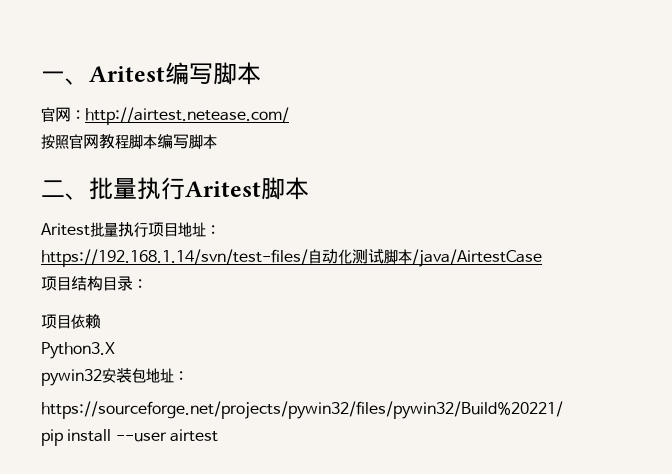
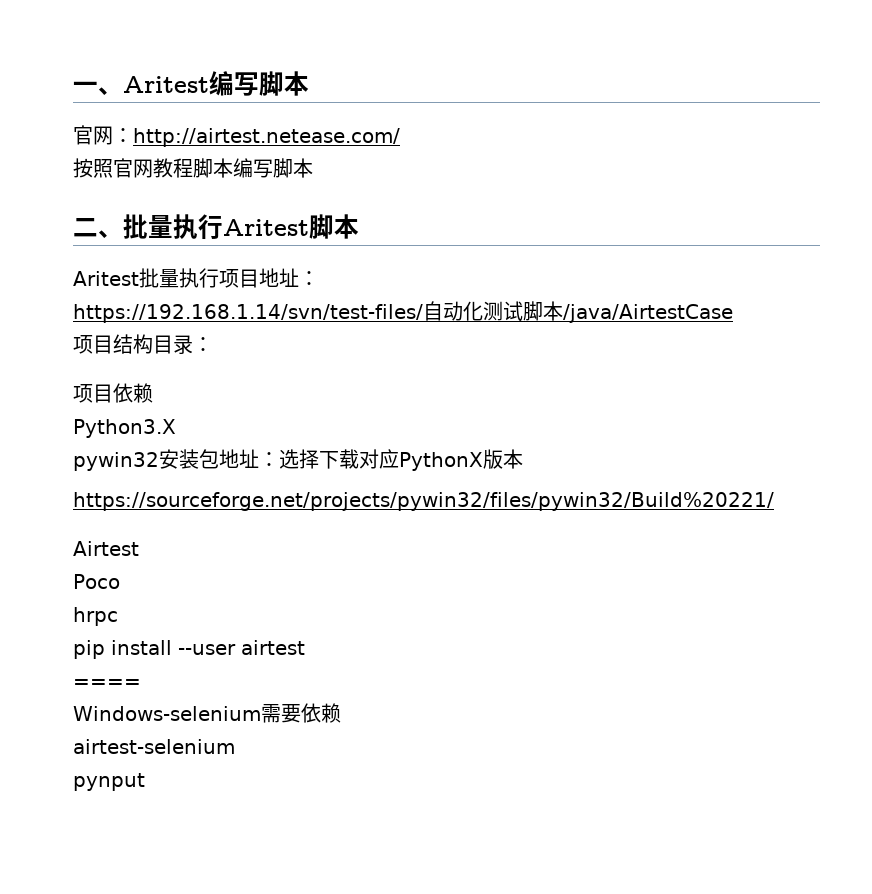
- pywin32安装包地址：
+ pywin32安装包地址：选择下载对应PythonX版本
  https://sourceforge.net/projects/pywin32/files/pywin32/Build%20221/
+ Airtest
+ Poco
+ hrpc
  pip install --user airtest
+ ====
+ Windows-selenium需要依赖
+ airtest-selenium
+ pynput

